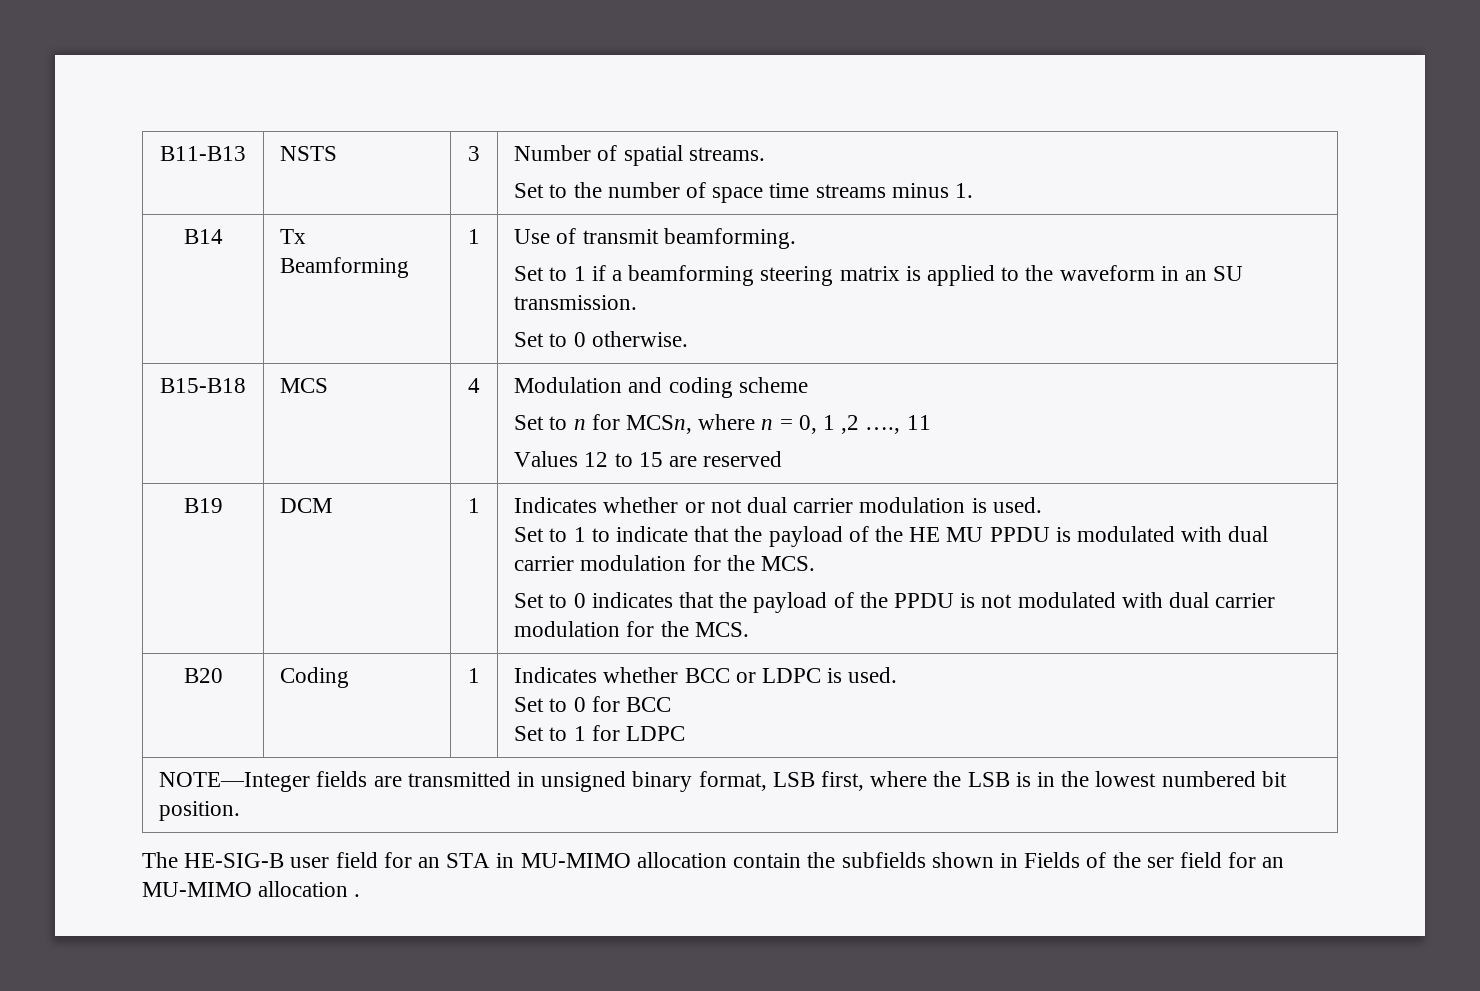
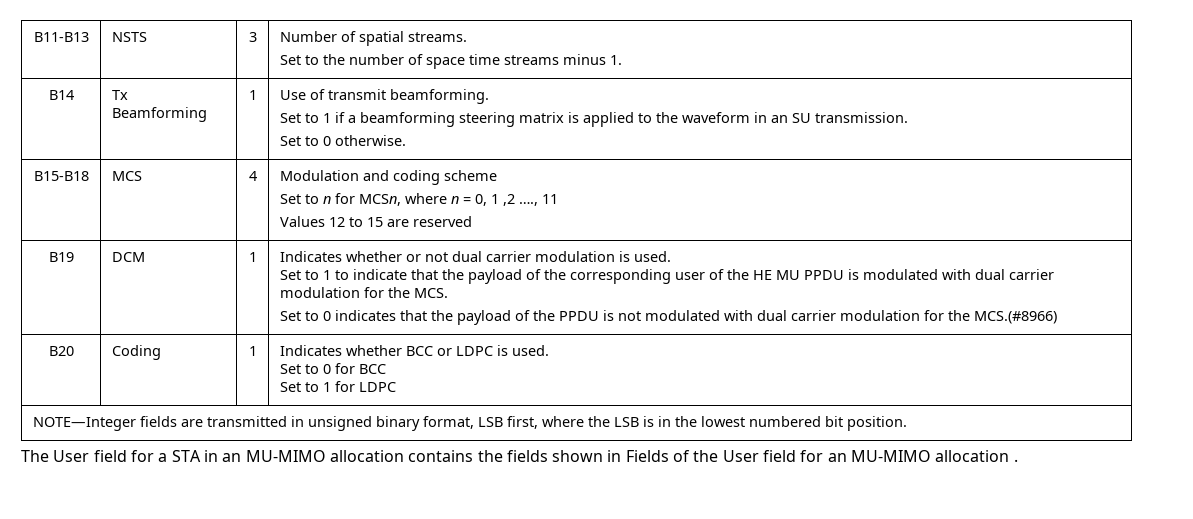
- Set to 1 to indicate that the payload of the HE MU PPDU is modulated with dual carrier modulation for the MCS.
+ Set to 1 to indicate that the payload of the corresponding user of the HE MU PPDU is modulated with dual carrier modulation for the MCS.
- Set to 0 indicates that the payload of the PPDU is not modulated with dual carrier modulation for the MCS.
+ Set to 0 indicates that the payload of the PPDU is not modulated with dual carrier modulation for the MCS.(#8966)
- The HE-SIG-B user field for an STA in MU-MIMO allocation contain the subfields shown in Fields of the ser field for an MU-MIMO allocation .
+ The User field for a STA in an MU-MIMO allocation contains the fields shown in Fields of the User field for an MU-MIMO allocation .

